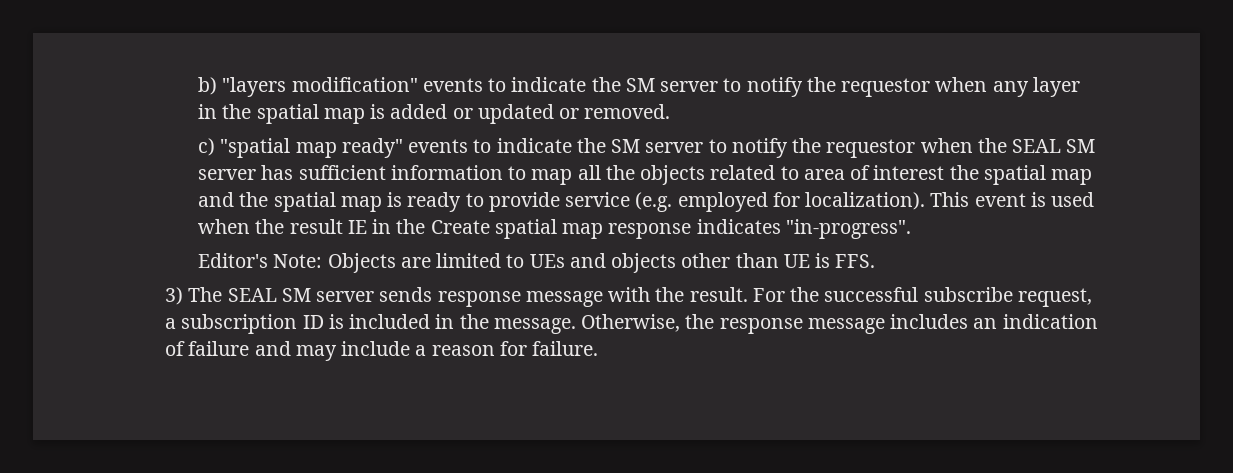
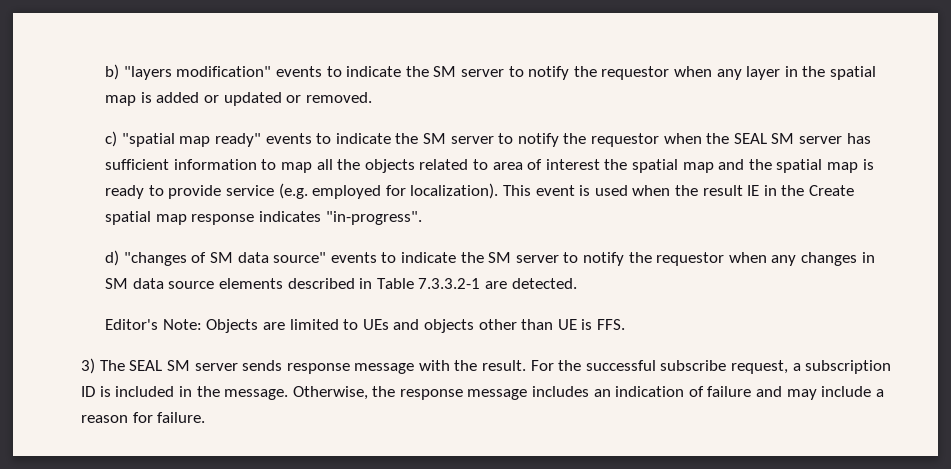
+ d) "changes of SM data source" events to indicate the SM server to notify the requestor when any changes in SM data source elements described in Table 7.3.3.2-1 are detected.

